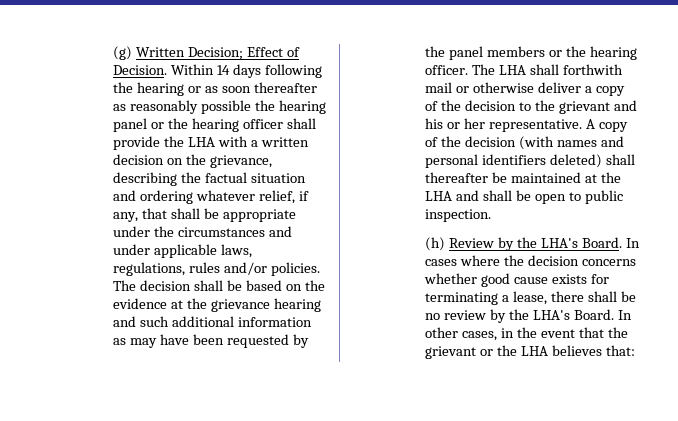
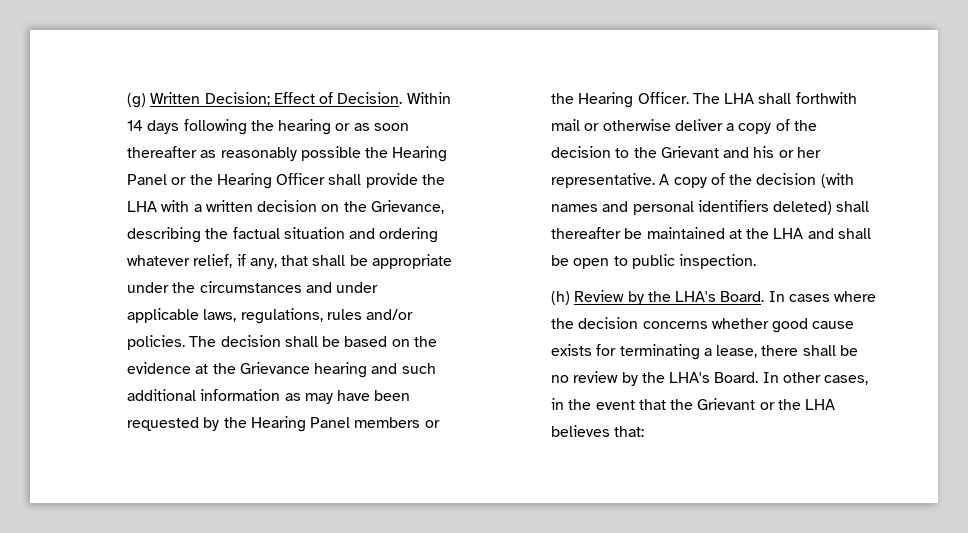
- Within 14 days following the hearing or as soon thereafter as reasonably possible the hearing panel or the hearing officer shall provide the LHA with a written decision on the grievance, describing the factual situation and ordering whatever relief, if any, that shall be appropriate under the circumstances and under applicable laws, regulations, rules and/or policies.
+ Within 14 days following the hearing or as soon thereafter as reasonably possible the Hearing Panel or the Hearing Officer shall provide the LHA with a written decision on the Grievance, describing the factual situation and ordering whatever relief, if any, that shall be appropriate under the circumstances and under applicable laws, regulations, rules and/or policies.
- The decision shall be based on the evidence at the grievance hearing and such additional information as may have been requested by the panel members or the hearing officer.
+ The decision shall be based on the evidence at the Grievance hearing and such additional information as may have been requested by the Hearing Panel members or the Hearing Officer.
- The LHA shall forthwith mail or otherwise deliver a copy of the decision to the grievant and his or her representative.
+ The LHA shall forthwith mail or otherwise deliver a copy of the decision to the Grievant and his or her representative.
- In other cases, in the event that the grievant or the LHA believes that:
+ In other cases, in the event that the Grievant or the LHA believes that:

